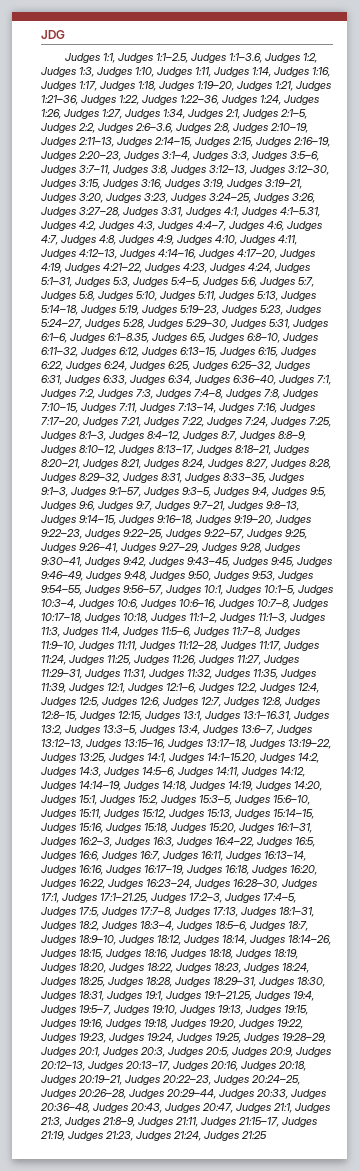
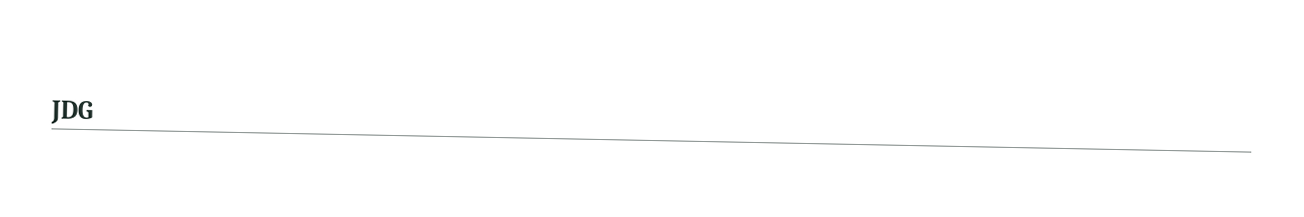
- Judges 1:1, Judges 1:1–2.5, Judges 1:1–3.6, Judges 1:2, Judges 1:3, Judges 1:10, Judges 1:11, Judges 1:14, Judges 1:16, Judges 1:17, Judges 1:18, Judges 1:19–20, Judges 1:21, Judges 1:21–36, Judges 1:22, Judges 1:22–36, Judges 1:24, Judges 1:26, Judges 1:27, Judges 1:34, Judges 2:1, Judges 2:1–5, Judges 2:2, Judges 2:6–3.6, Judges 2:8, Judges 2:10–19, Judges 2:11–13, Judges 2:14–15, Judges 2:15, Judges 2:16–19, Judges 2:20–23, Judges 3:1–4, Judges 3:3, Judges 3:5–6, Judges 3:7–11, Judges 3:8, Judges 3:12–13, Judges 3:12–30, Judges 3:15, Judges 3:16, Judges 3:19, Judges 3:19–21, Judges 3:20, Judges 3:23, Judges 3:24–25, Judges 3:26, Judges 3:27–28, Judges 3:31, Judges 4:1, Judges 4:1–5.31, Judges 4:2, Judges 4:3, Judges 4:4–7, Judges 4:6, Judges 4:7, Judges 4:8, Judges 4:9, Judges 4:10, Judges 4:11, Judges 4:12–13, Judges 4:14–16, Judges 4:17–20, Judges 4:19, Judges 4:21–22, Judges 4:23, Judges 4:24, Judges 5:1–31, Judges 5:3, Judges 5:4–5, Judges 5:6, Judges 5:7, Judges 5:8, Judges 5:10, Judges 5:11, Judges 5:13, Judges 5:14–18, Judges 5:19, Judges 5:19–23, Judges 5:23, Judges 5:24–27, Judges 5:28, Judges 5:29–30, Judges 5:31, Judges 6:1–6, Judges 6:1–8.35, Judges 6:5, Judges 6:8–10, Judges 6:11–32, Judges 6:12, Judges 6:13–15, Judges 6:15, Judges 6:22, Judges 6:24, Judges 6:25, Judges 6:25–32, Judges 6:31, Judges 6:33, Judges 6:34, Judges 6:36–40, Judges 7:1, Judges 7:2, Judges 7:3, Judges 7:4–8, Judges 7:8, Judges 7:10–15, Judges 7:11, Judges 7:13–14, Judges 7:16, Judges 7:17–20, Judges 7:21, Judges 7:22, Judges 7:24, Judges 7:25, Judges 8:1–3, Judges 8:4–12, Judges 8:7, Judges 8:8–9, Judges 8:10–12, Judges 8:13–17, Judges 8:18–21, Judges 8:20–21, Judges 8:21, Judges 8:24, Judges 8:27, Judges 8:28, Judges 8:29–32, Judges 8:31, Judges 8:33–35, Judges 9:1–3, Judges 9:1–57, Judges 9:3–5, Judges 9:4, Judges 9:5, Judges 9:6, Judges 9:7, Judges 9:7–21, Judges 9:8–13, Judges 9:14–15, Judges 9:16–18, Judges 9:19–20, Judges 9:22–23, Judges 9:22–25, Judges 9:22–57, Judges 9:25, Judges 9:26–41, Judges 9:27–29, Judges 9:28, Judges 9:30–41, Judges 9:42, Judges 9:43–45, Judges 9:45, Judges 9:46–49, Judges 9:48, Judges 9:50, Judges 9:53, Judges 9:54–55, Judges 9:56–57, Judges 10:1, Judges 10:1–5, Judges 10:3–4, Judges 10:6, Judges 10:6–16, Judges 10:7–8, Judges 10:17–18, Judges 10:18, Judges 11:1–2, Judges 11:1–3, Judges 11:3, Judges 11:4, Judges 11:5–6, Judges 11:7–8, Judges 11:9–10, Judges 11:11, Judges 11:12–28, Judges 11:17, Judges 11:24, Judges 11:25, Judges 11:26, Judges 11:27, Judges 11:29–31, Judges 11:31, Judges 11:32, Judges 11:35, Judges 11:39, Judges 12:1, Judges 12:1–6, Judges 12:2, Judges 12:4, Judges 12:5, Judges 12:6, Judges 12:7, Judges 12:8, Judges 12:8–15, Judges 12:15, Judges 13:1, Judges 13:1–16.31, Judges 13:2, Judges 13:3–5, Judges 13:4, Judges 13:6–7, Judges 13:12–13, Judges 13:15–16, Judges 13:17–18, Judges 13:19–22, Judges 13:25, Judges 14:1, Judges 14:1–15.20, Judges 14:2, Judges 14:3, Judges 14:5–6, Judges 14:11, Judges 14:12, Judges 14:14–19, Judges 14:18, Judges 14:19, Judges 14:20, Judges 15:1, Judges 15:2, Judges 15:3–5, Judges 15:6–10, Judges 15:11, Judges 15:12, Judges 15:13, Judges 15:14–15, Judges 15:16, Judges 15:18, Judges 15:20, Judges 16:1–31, Judges 16:2–3, Judges 16:3, Judges 16:4–22, Judges 16:5, Judges 16:6, Judges 16:7, Judges 16:11, Judges 16:13–14, Judges 16:16, Judges 16:17–19, Judges 16:18, Judges 16:20, Judges 16:22, Judges 16:23–24, Judges 16:28–30, Judges 17:1, Judges 17:1–21.25, Judges 17:2–3, Judges 17:4–5, Judges 17:5, Judges 17:7–8, Judges 17:13, Judges 18:1–31, Judges 18:2, Judges 18:3–4, Judges 18:5–6, Judges 18:7, Judges 18:9–10, Judges 18:12, Judges 18:14, Judges 18:14–26, Judges 18:15, Judges 18:16, Judges 18:18, Judges 18:19, Judges 18:20, Judges 18:22, Judges 18:23, Judges 18:24, Judges 18:25, Judges 18:28, Judges 18:29–31, Judges 18:30, Judges 18:31, Judges 19:1, Judges 19:1–21.25, Judges 19:4, Judges 19:5–7, Judges 19:10, Judges 19:13, Judges 19:15, Judges 19:16, Judges 19:18, Judges 19:20, Judges 19:22, Judges 19:23, Judges 19:24, Judges 19:25, Judges 19:28–29, Judges 20:1, Judges 20:3, Judges 20:5, Judges 20:9, Judges 20:12–13, Judges 20:13–17, Judges 20:16, Judges 20:18, Judges 20:19–21, Judges 20:22–23, Judges 20:24–25, Judges 20:26–28, Judges 20:29–44, Judges 20:33, Judges 20:36–48, Judges 20:43, Judges 20:47, Judges 21:1, Judges 21:3, Judges 21:8–9, Judges 21:11, Judges 21:15–17, Judges 21:19, Judges 21:23, Judges 21:24, Judges 21:25

